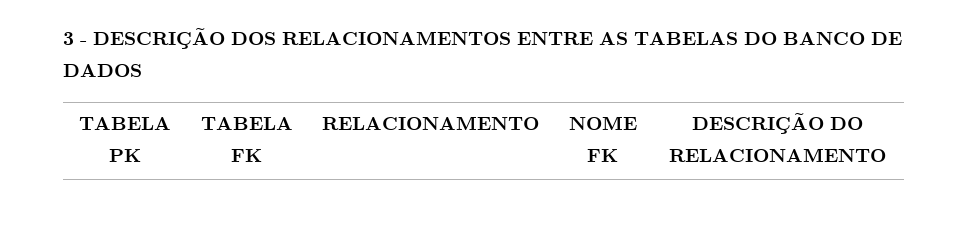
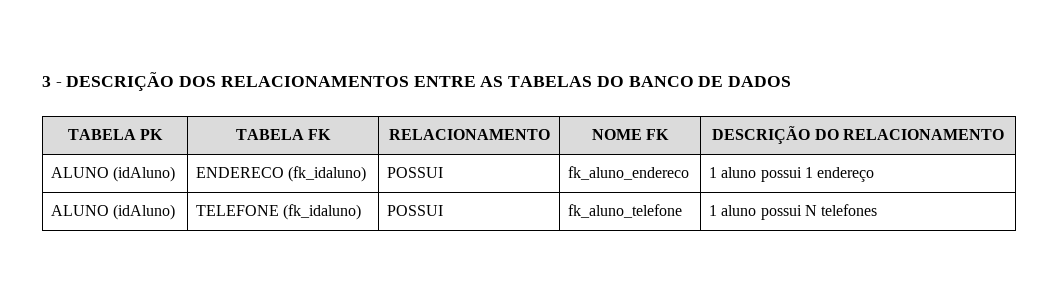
+ ALUNO (idAluno) | ENDERECO (fk_idaluno) | POSSUI | fk_aluno_endereco | 1 aluno possui 1 endereço
+ ALUNO (idAluno) | TELEFONE (fk_idaluno) | POSSUI | fk_aluno_telefone | 1 aluno possui N telefones

